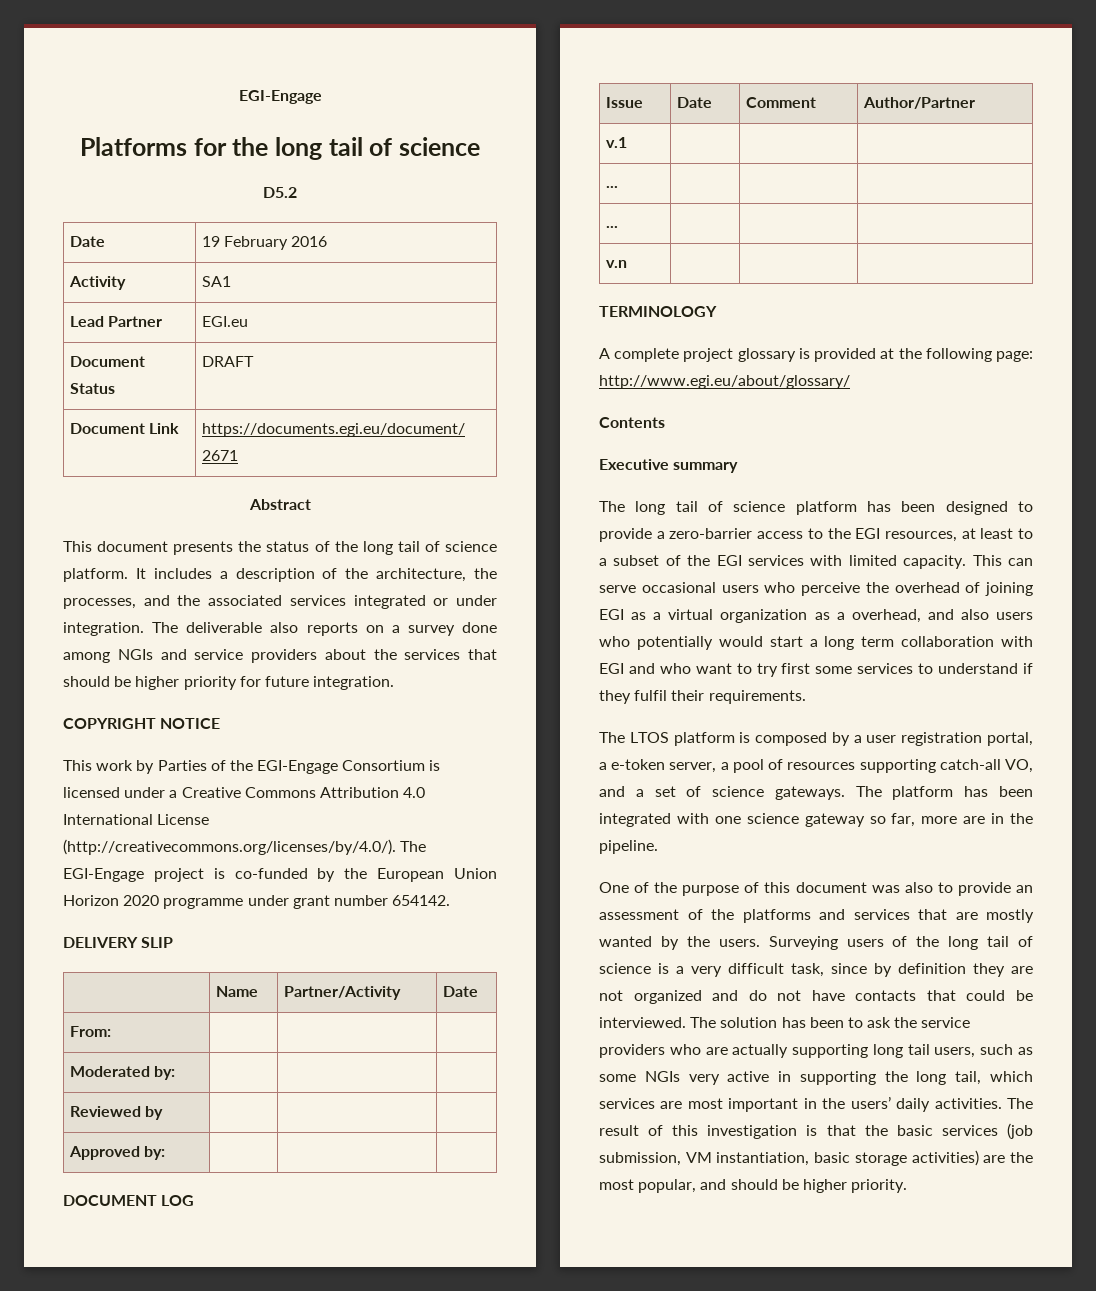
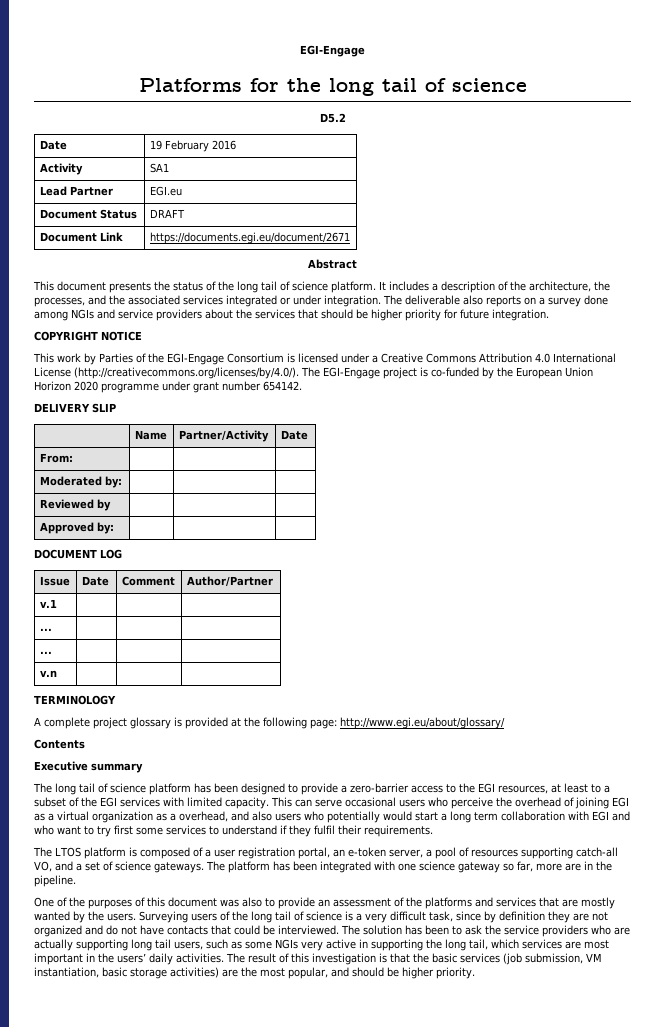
- The LTOS platform is composed by a user registration portal, a e-token server, a pool of resources supporting catch-all VO, and a set of science gateways.
+ The LTOS platform is composed of a user registration portal, an e-token server, a pool of resources supporting catch-all VO, and a set of science gateways.
- One of the purpose of this document was also to provide an assessment of the platforms and services that are mostly wanted by the users.
+ One of the purposes of this document was also to provide an assessment of the platforms and services that are mostly wanted by the users.

